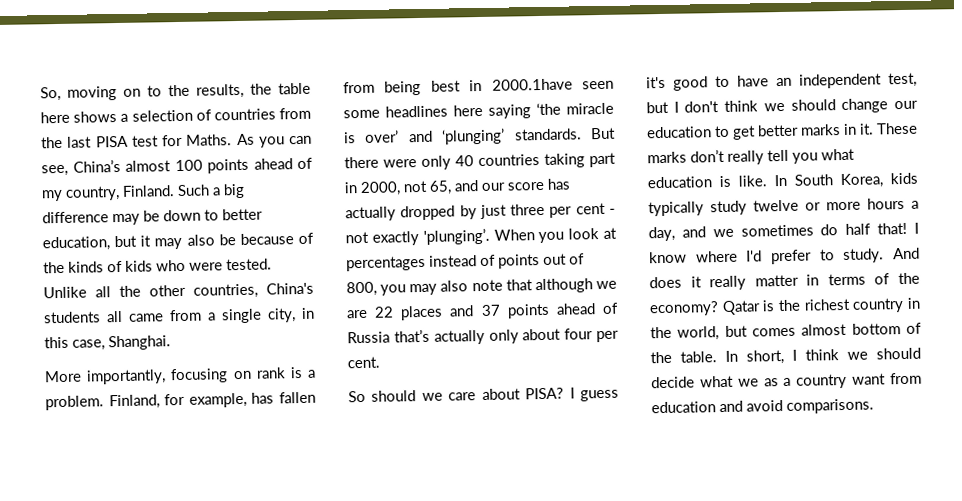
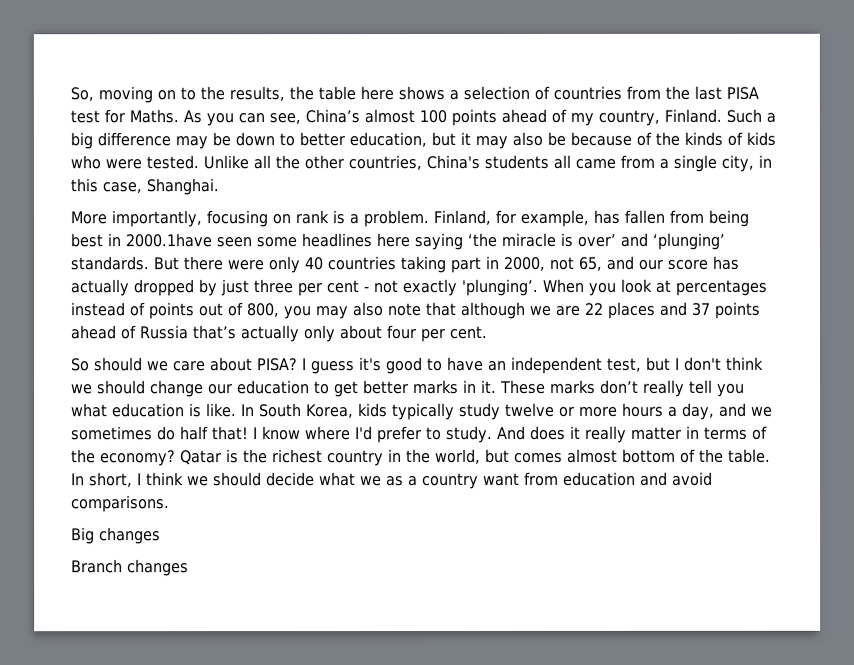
+ Big changes
+ Branch changes

